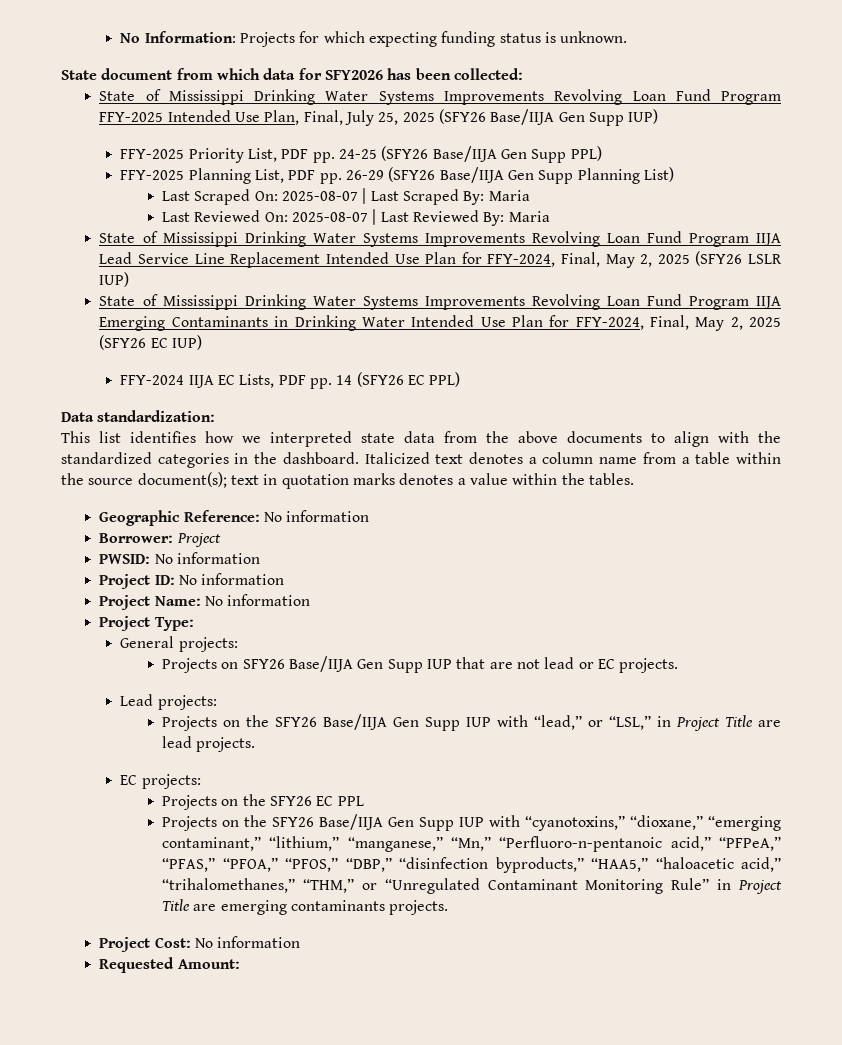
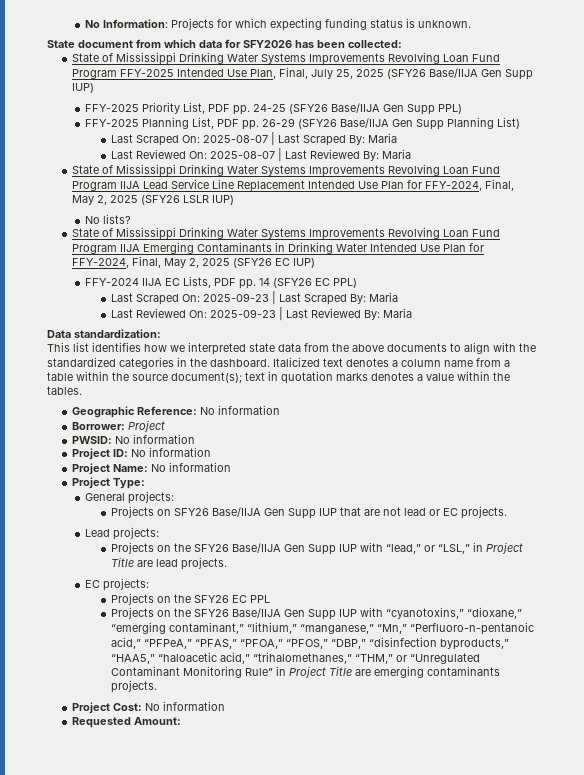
+ No lists?
+ Last Scraped On: 2025-09-23 | Last Scraped By: Maria
+ Last Reviewed On: 2025-09-23 | Last Reviewed By: Maria

